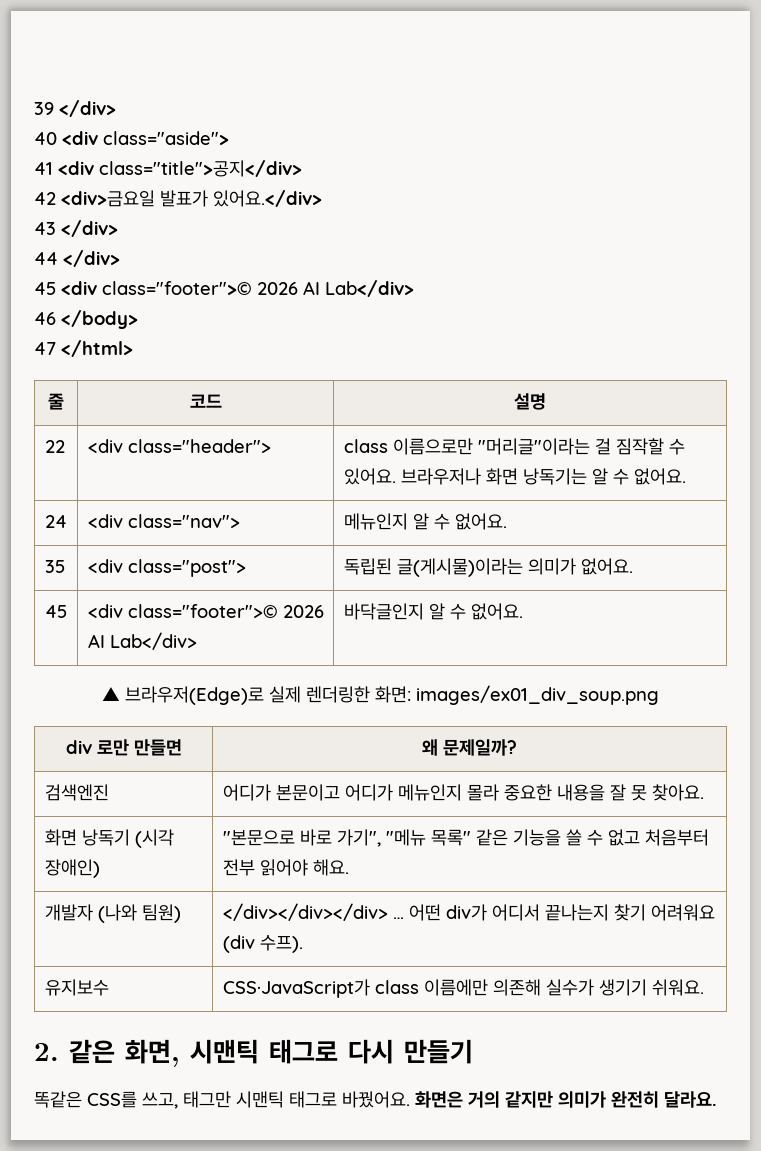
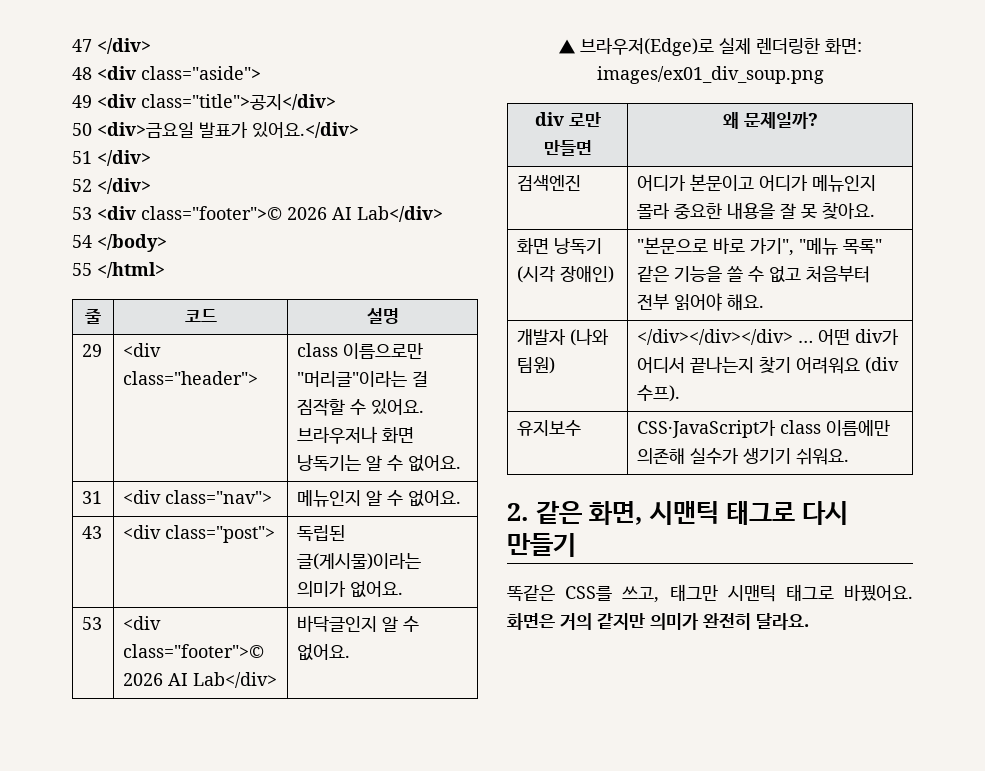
- 39 </div>
- 40 <div class="aside">
+ 47 </div>
+ 48 <div class="aside">
- 41 <div class="title">공지</div>
+ 49 <div class="title">공지</div>
- 42 <div>금요일 발표가 있어요.</div>
+ 50 <div>금요일 발표가 있어요.</div>
- 43 </div>
- 44 </div>
- 45 <div class="footer">© 2026 AI Lab</div>
+ 51 </div>
+ 52 </div>
+ 53 <div class="footer">© 2026 AI Lab</div>
- 46 </body>
+ 54 </body>
- 47 </html>
+ 55 </html>
- 22 | <div class="header"> | class 이름으로만 "머리글"이라는 걸 짐작할 수 있어요. 브라우저나 화면 낭독기는 알 수 없어요.
+ 29 | <div class="header"> | class 이름으로만 "머리글"이라는 걸 짐작할 수 있어요. 브라우저나 화면 낭독기는 알 수 없어요.
- 24 | <div class="nav"> | 메뉴인지 알 수 없어요.
+ 31 | <div class="nav"> | 메뉴인지 알 수 없어요.
- 35 | <div class="post"> | 독립된 글(게시물)이라는 의미가 없어요.
+ 43 | <div class="post"> | 독립된 글(게시물)이라는 의미가 없어요.
- 45 | <div class="footer">© 2026 AI Lab</div> | 바닥글인지 알 수 없어요.
+ 53 | <div class="footer">© 2026 AI Lab</div> | 바닥글인지 알 수 없어요.

